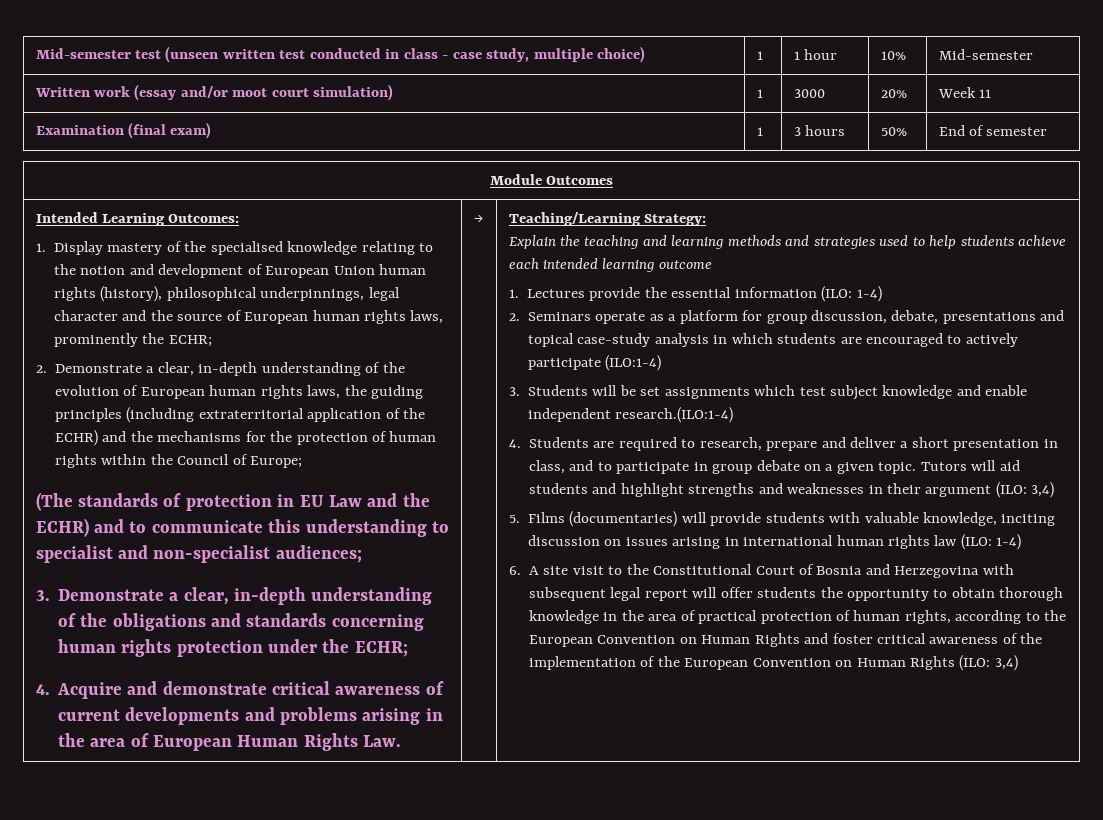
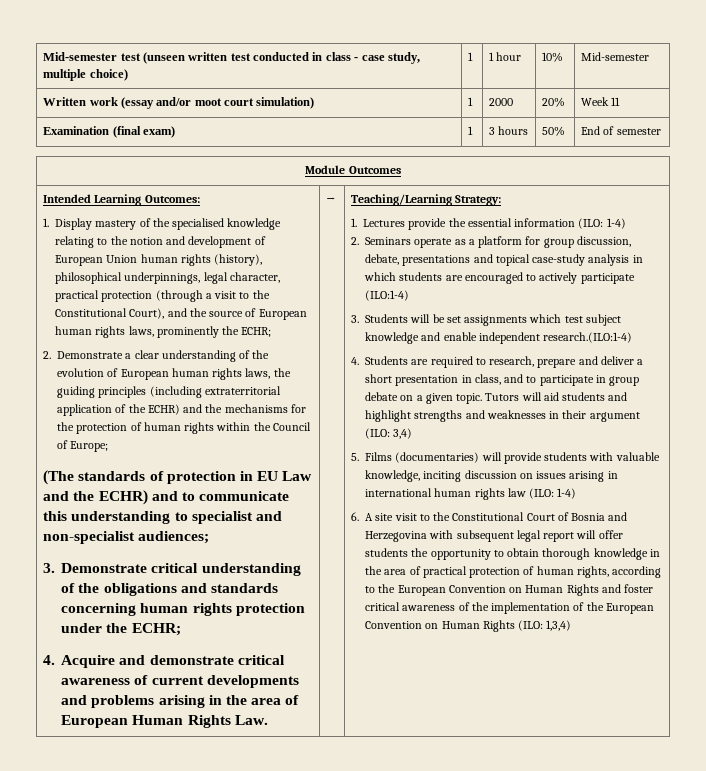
- Written work (essay and/or moot court simulation) | 1 | 3000 | 20% | Week 11
+ Written work (essay and/or moot court simulation) | 1 | 2000 | 20% | Week 11
- 1. Display mastery of the specialised knowledge relating to the notion and development of European Union human rights (history), philosophical underpinnings, legal character and the source of European human rights laws, prominently the ECHR;
+ 1. Display mastery of the specialised knowledge relating to the notion and development of European Union human rights (history), philosophical underpinnings, legal character, practical protection (through a visit to the Constitutional Court), and the source of European human rights laws, prominently the ECHR;
- 2. Demonstrate a clear, in-depth understanding of the evolution of European human rights laws, the guiding principles (including extraterritorial application of the ECHR) and the mechanisms for the protection of human rights within the Council of Europe;
+ 2. Demonstrate a clear understanding of the evolution of European human rights laws, the guiding principles (including extraterritorial application of the ECHR) and the mechanisms for the protection of human rights within the Council of Europe;
- 3. Demonstrate a clear, in-depth understanding of the obligations and standards concerning human rights protection under the ECHR;
+ 3. Demonstrate critical understanding of the obligations and standards concerning human rights protection under the ECHR;
- Explain the teaching and learning methods and strategies used to help students achieve each intended learning outcome
- 6. A site visit to the Constitutional Court of Bosnia and Herzegovina with subsequent legal report will offer students the opportunity to obtain thorough knowledge in the area of practical protection of human rights, according to the European Convention on Human Rights and foster critical awareness of the implementation of the European Convention on Human Rights (ILO: 3,4)
+ 6. A site visit to the Constitutional Court of Bosnia and Herzegovina with subsequent legal report will offer students the opportunity to obtain thorough knowledge in the area of practical protection of human rights, according to the European Convention on Human Rights and foster critical awareness of the implementation of the European Convention on Human Rights (ILO: 1,3,4)

